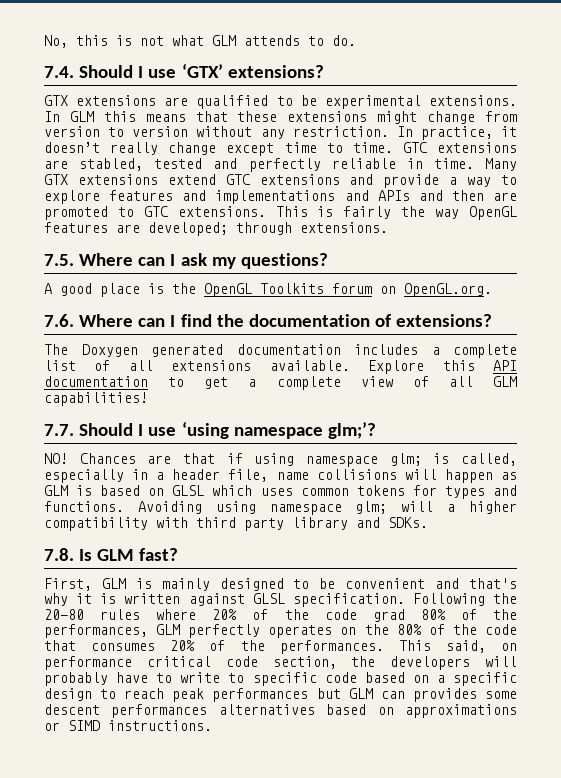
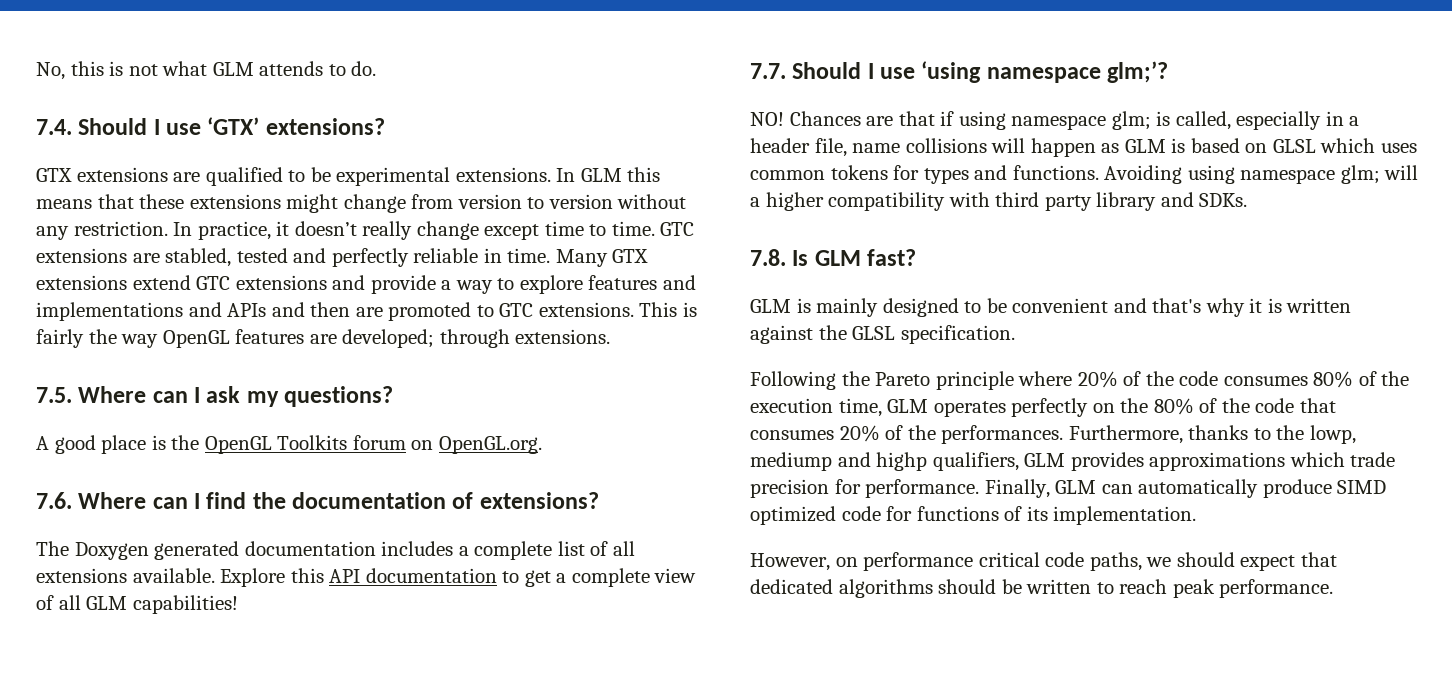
- First, GLM is mainly designed to be convenient and that's why it is written against GLSL specification. Following the 20-80 rules where 20% of the code grad 80% of the performances, GLM perfectly operates on the 80% of the code that consumes 20% of the performances.
+ GLM is mainly designed to be convenient and that's why it is written against the GLSL specification.
+ Following the Pareto principle where 20% of the code consumes 80% of the execution time, GLM operates perfectly on the 80% of the code that consumes 20% of the performances.
- This said, on performance critical code section, the developers will probably have to write to specific code based on a specific design to reach peak performances but GLM can provides some descent performances alternatives based on approximations or SIMD instructions.
+ Furthermore, thanks to the lowp, mediump and highp qualifiers, GLM provides approximations which trade precision for performance. Finally, GLM can automatically produce SIMD optimized code for functions of its implementation.
+ However, on performance critical code paths, we should expect that dedicated algorithms should be written to reach peak performance.

